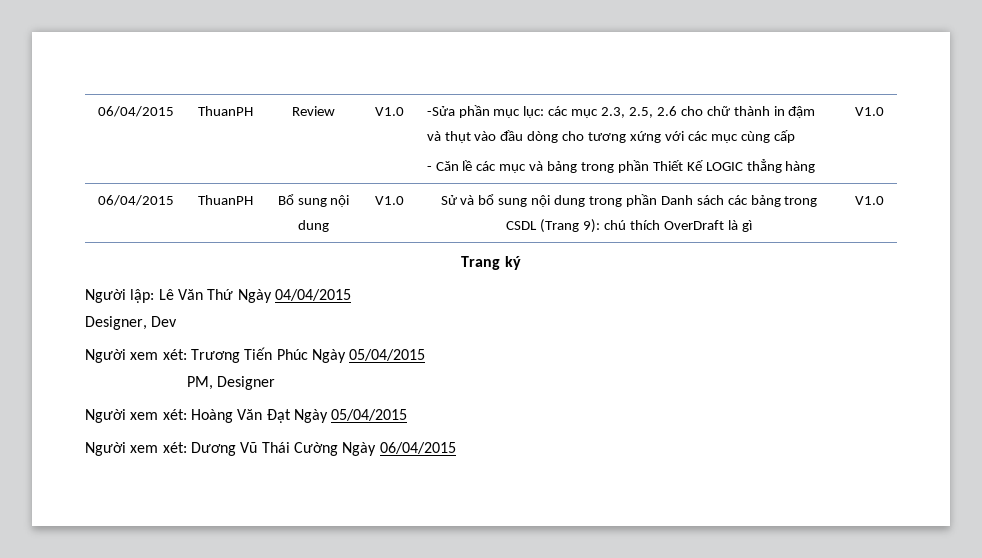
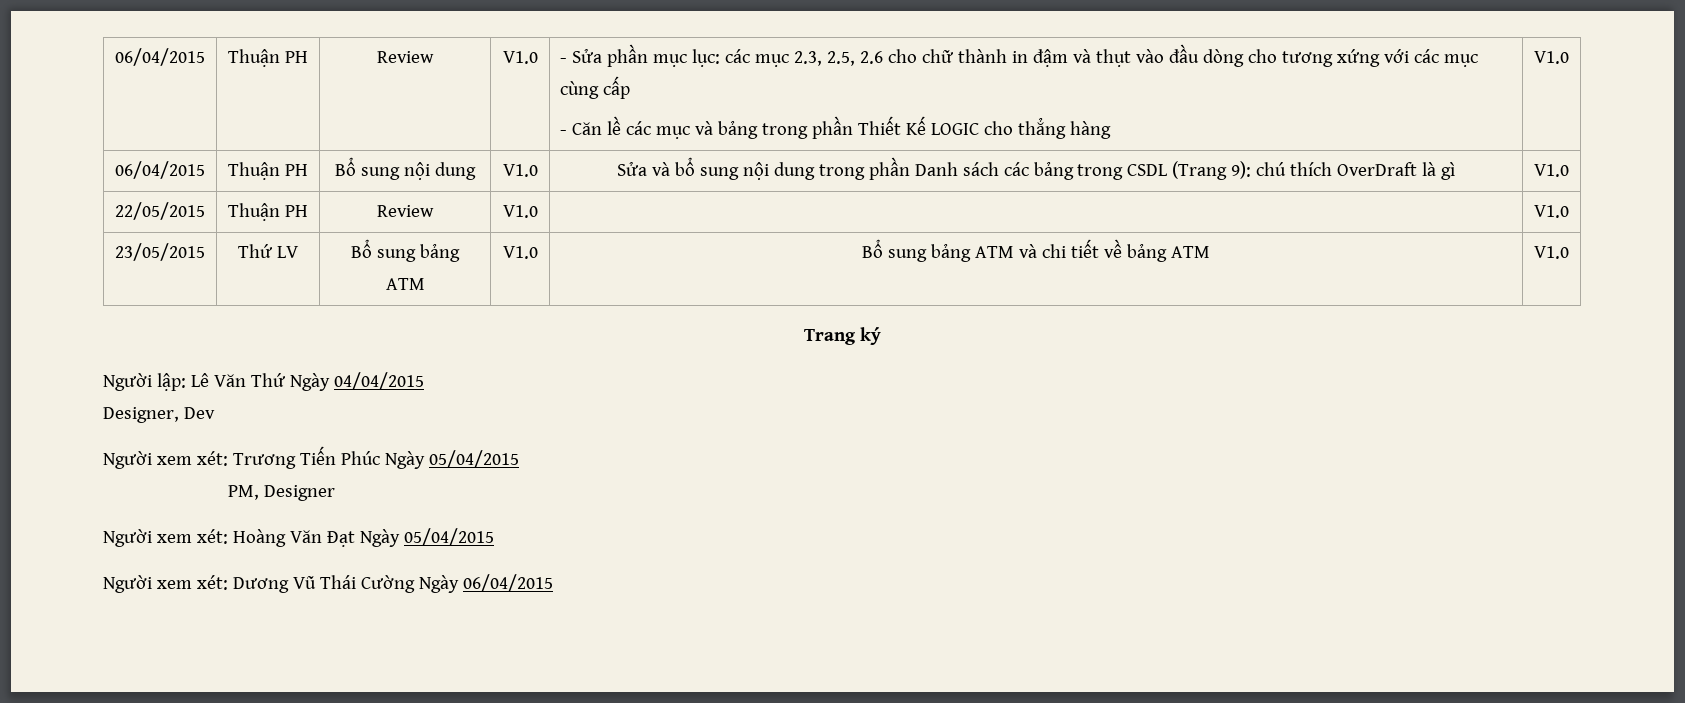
- 06/04/2015 | ThuanPH | Review | V1.0 | -Sửa phần mục lục: các mục 2.3, 2.5, 2.6 cho chữ thành in đậm và thụt vào đầu dòng cho tương xứng với các mục cùng cấp
+ 06/04/2015 | Thuận PH | Review | V1.0 | - Sửa phần mục lục: các mục 2.3, 2.5, 2.6 cho chữ thành in đậm và thụt vào đầu dòng cho tương xứng với các mục cùng cấp
- - Căn lề các mục và bảng trong phần Thiết Kế LOGIC thẳng hàng
+ - Căn lề các mục và bảng trong phần Thiết Kế LOGIC cho thẳng hàng
- 06/04/2015 | ThuanPH | Bổ sung nội dung | V1.0 | Sử và bổ sung nội dung trong phần Danh sách các bảng trong CSDL (Trang 9): chú thích OverDraft là gì | V1.0
+ 06/04/2015 | Thuận PH | Bổ sung nội dung | V1.0 | Sửa và bổ sung nội dung trong phần Danh sách các bảng trong CSDL (Trang 9): chú thích OverDraft là gì | V1.0
+ 22/05/2015 | Thuận PH | Review | V1.0 | | V1.0
+ 23/05/2015 | Thứ LV | Bổ sung bảng ATM | V1.0 | Bổ sung bảng ATM và chi tiết về bảng ATM | V1.0

